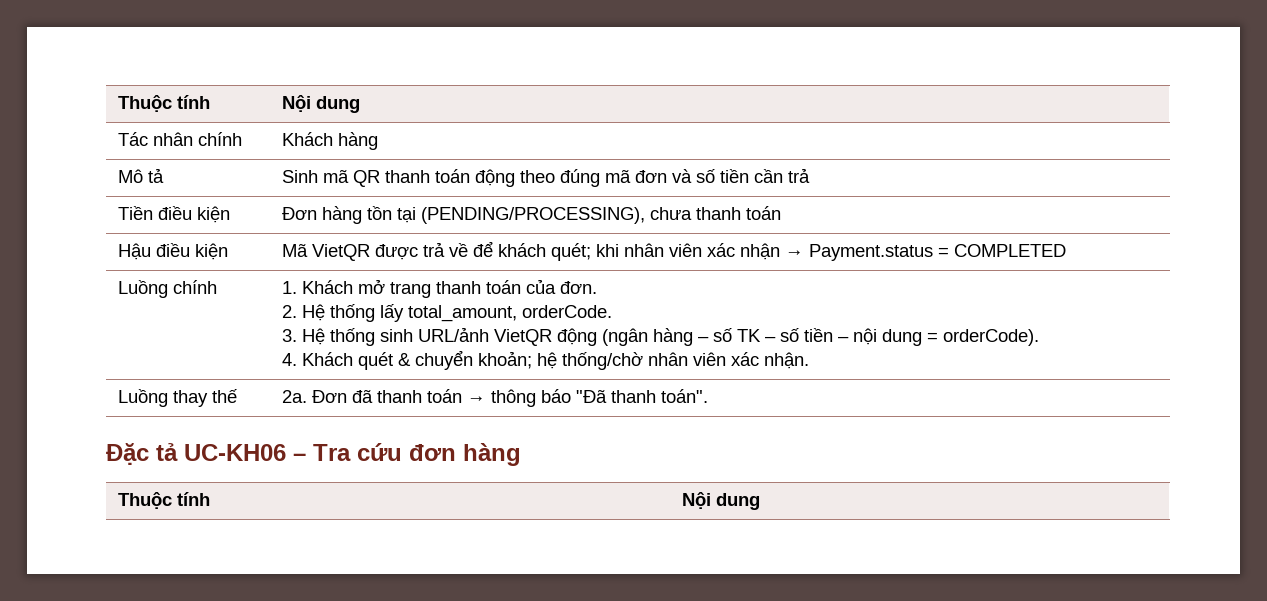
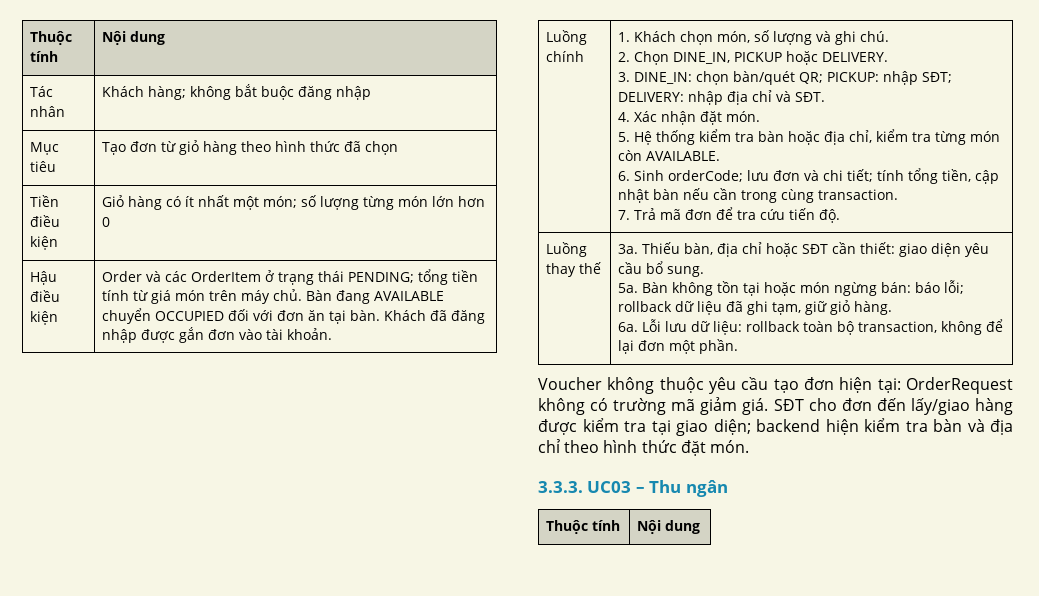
- Tác nhân chính | Khách hàng
- Mô tả | Sinh mã QR thanh toán động theo đúng mã đơn và số tiền cần trả
- Tiền điều kiện | Đơn hàng tồn tại (PENDING/PROCESSING), chưa thanh toán
- Hậu điều kiện | Mã VietQR được trả về để khách quét; khi nhân viên xác nhận → Payment.status = COMPLETED
- Luồng chính | 1. Khách mở trang thanh toán của đơn.
- 2. Hệ thống lấy total_amount, orderCode.
- 3. Hệ thống sinh URL/ảnh VietQR động (ngân hàng – số TK – số tiền – nội dung = orderCode).
- 4. Khách quét & chuyển khoản; hệ thống/chờ nhân viên xác nhận.
- Luồng thay thế | 2a. Đơn đã thanh toán → thông báo "Đã thanh toán".
- Đặc tả UC-KH06 – Tra cứu đơn hàng
+ Tác nhân | Khách hàng; không bắt buộc đăng nhập
+ Mục tiêu | Tạo đơn từ giỏ hàng theo hình thức đã chọn
+ Tiền điều kiện | Giỏ hàng có ít nhất một món; số lượng từng món lớn hơn 0
+ Hậu điều kiện | Order và các OrderItem ở trạng thái PENDING; tổng tiền tính từ giá món trên máy chủ. Bàn đang AVAILABLE chuyển OCCUPIED đối với đơn ăn tại bàn. Khách đã đăng nhập được gắn đơn vào tài khoản.
+ Luồng chính | 1. Khách chọn món, số lượng và ghi chú.
+ 2. Chọn DINE_IN, PICKUP hoặc DELIVERY.
+ 3. DINE_IN: chọn bàn/quét QR; PICKUP: nhập SĐT; DELIVERY: nhập địa chỉ và SĐT.
+ 4. Xác nhận đặt món.
+ 5. Hệ thống kiểm tra bàn hoặc địa chỉ, kiểm tra từng món còn AVAILABLE.
+ 6. Sinh orderCode; lưu đơn và chi tiết; tính tổng tiền, cập nhật bàn nếu cần trong cùng transaction.
+ 7. Trả mã đơn để tra cứu tiến độ.
+ Luồng thay thế | 3a. Thiếu bàn, địa chỉ hoặc SĐT cần thiết: giao diện yêu cầu bổ sung.
+ 5a. Bàn không tồn tại hoặc món ngừng bán: báo lỗi; rollback dữ liệu đã ghi tạm, giữ giỏ hàng.
+ 6a. Lỗi lưu dữ liệu: rollback toàn bộ transaction, không để lại đơn một phần.
+ Voucher không thuộc yêu cầu tạo đơn hiện tại: OrderRequest không có trường mã giảm giá. SĐT cho đơn đến lấy/giao hàng được kiểm tra tại giao diện; backend hiện kiểm tra bàn và địa chỉ theo hình thức đặt món.
+ 3.3.3. UC03 – Thu ngân

